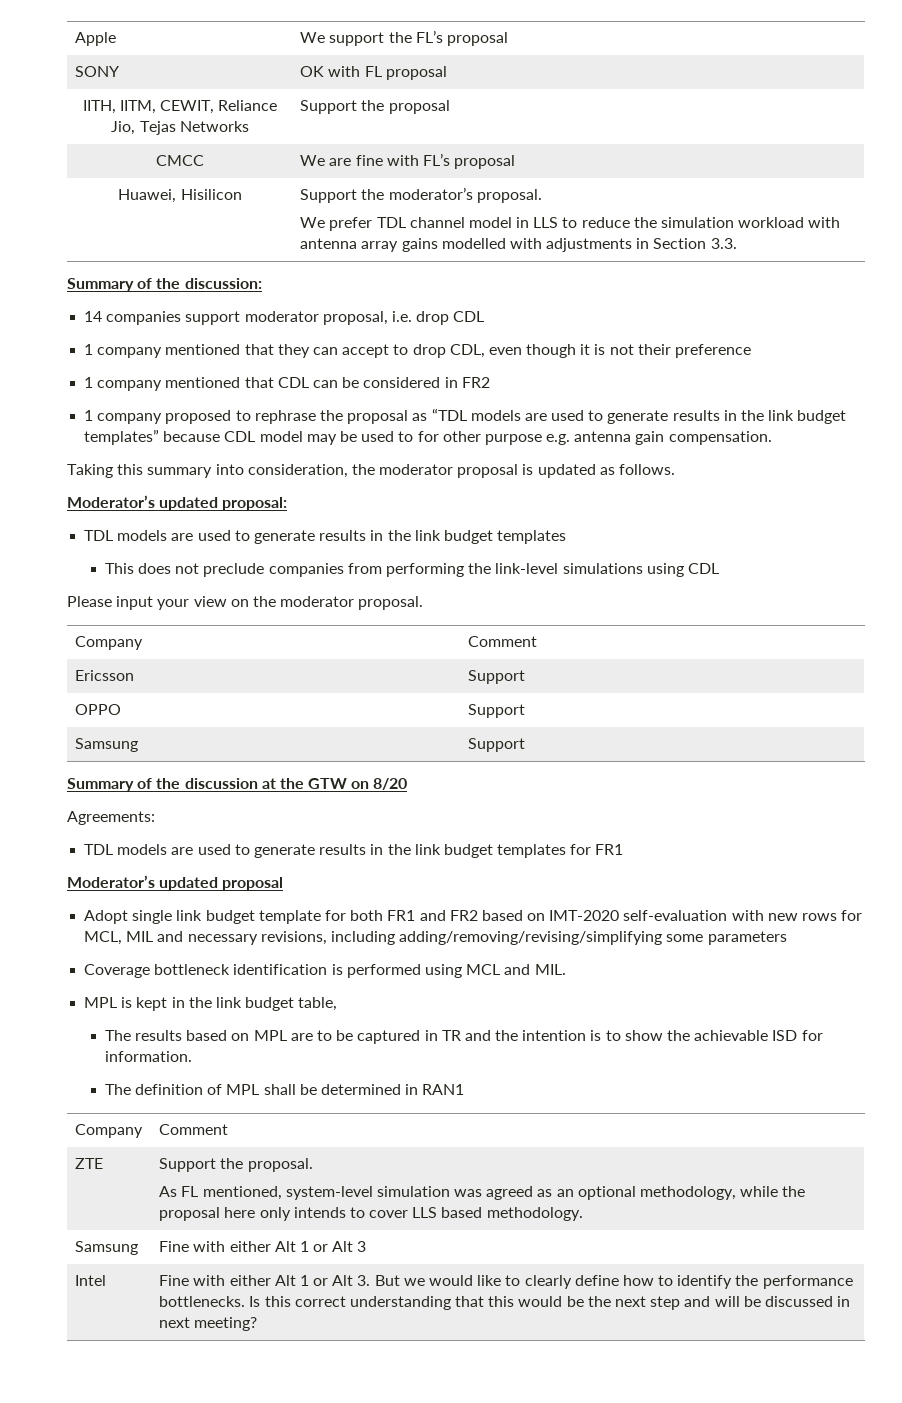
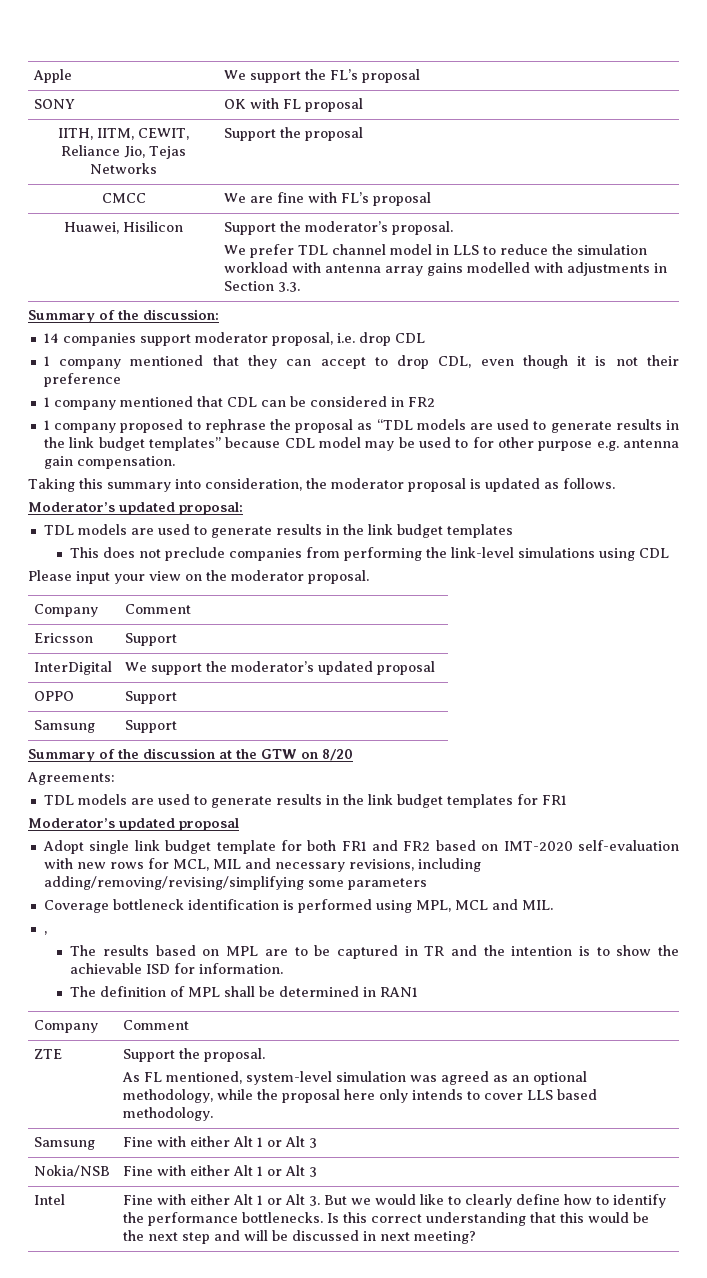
+ InterDigital | We support the moderator’s updated proposal
- Coverage bottleneck identification is performed using MCL and MIL.
+ Coverage bottleneck identification is performed using MPL, MCL and MIL.
- MPL is kept in the link budget table,
+ ,
+ Nokia/NSB | Fine with either Alt 1 or Alt 3

